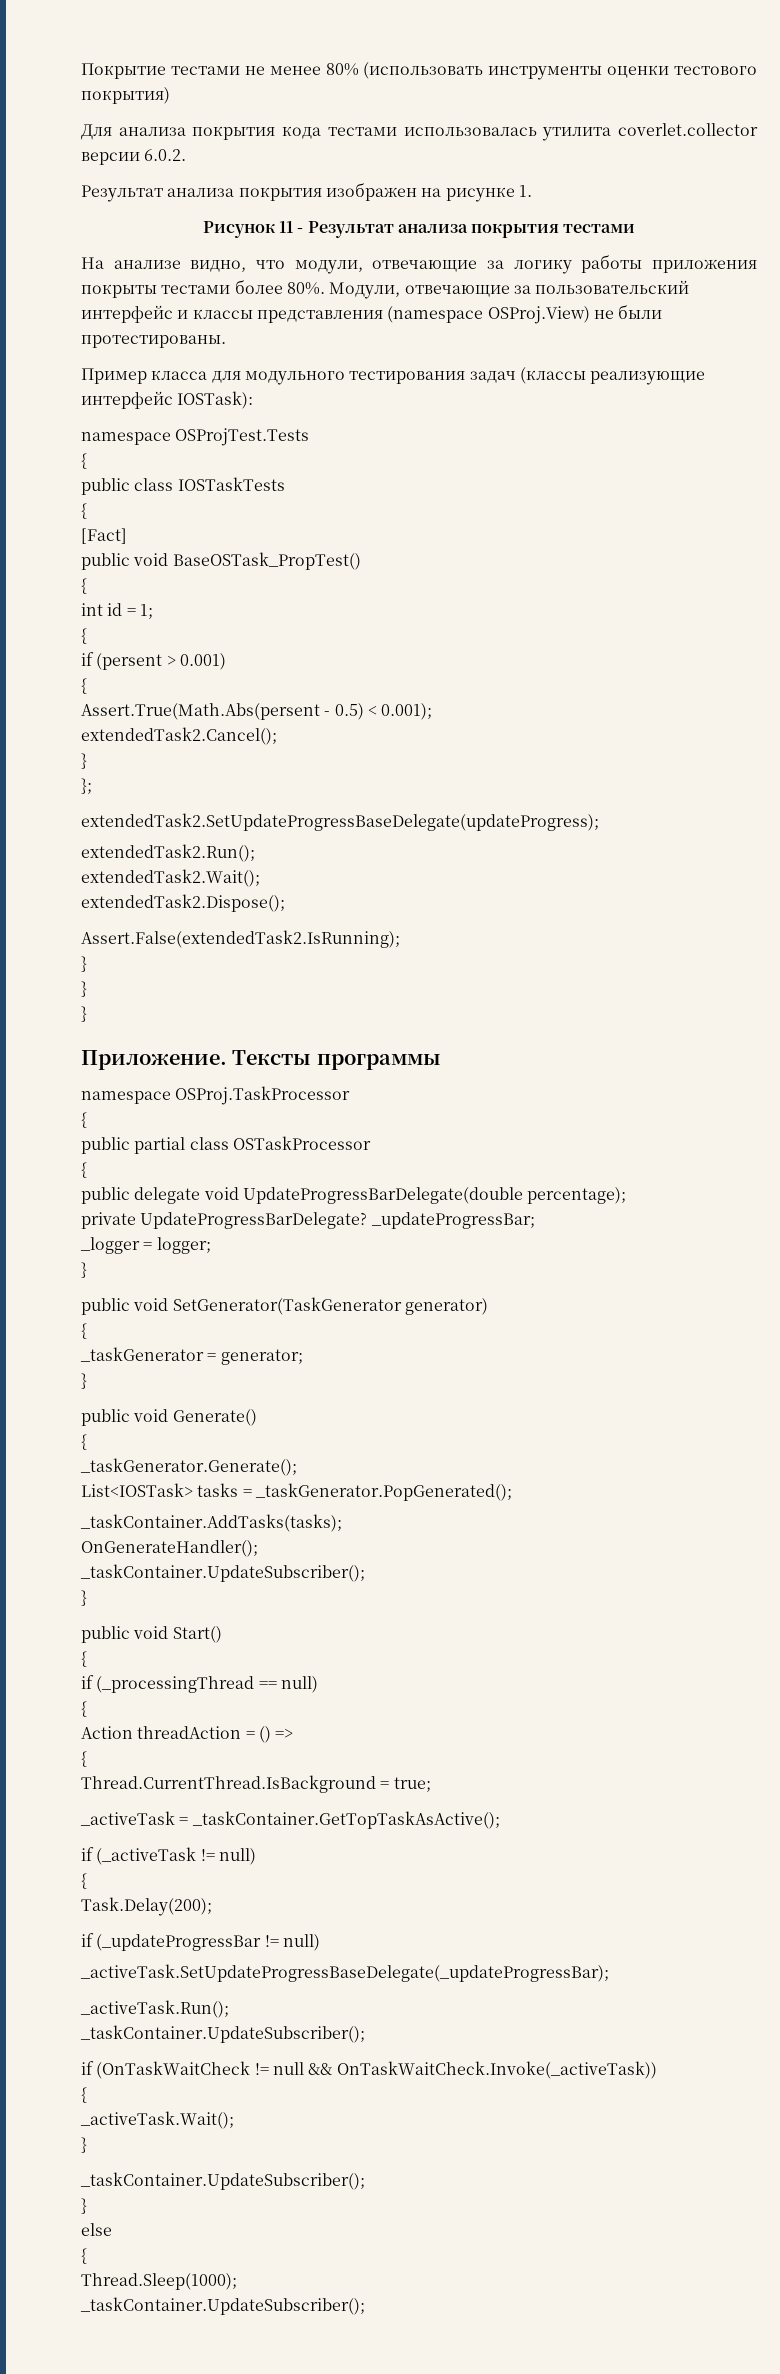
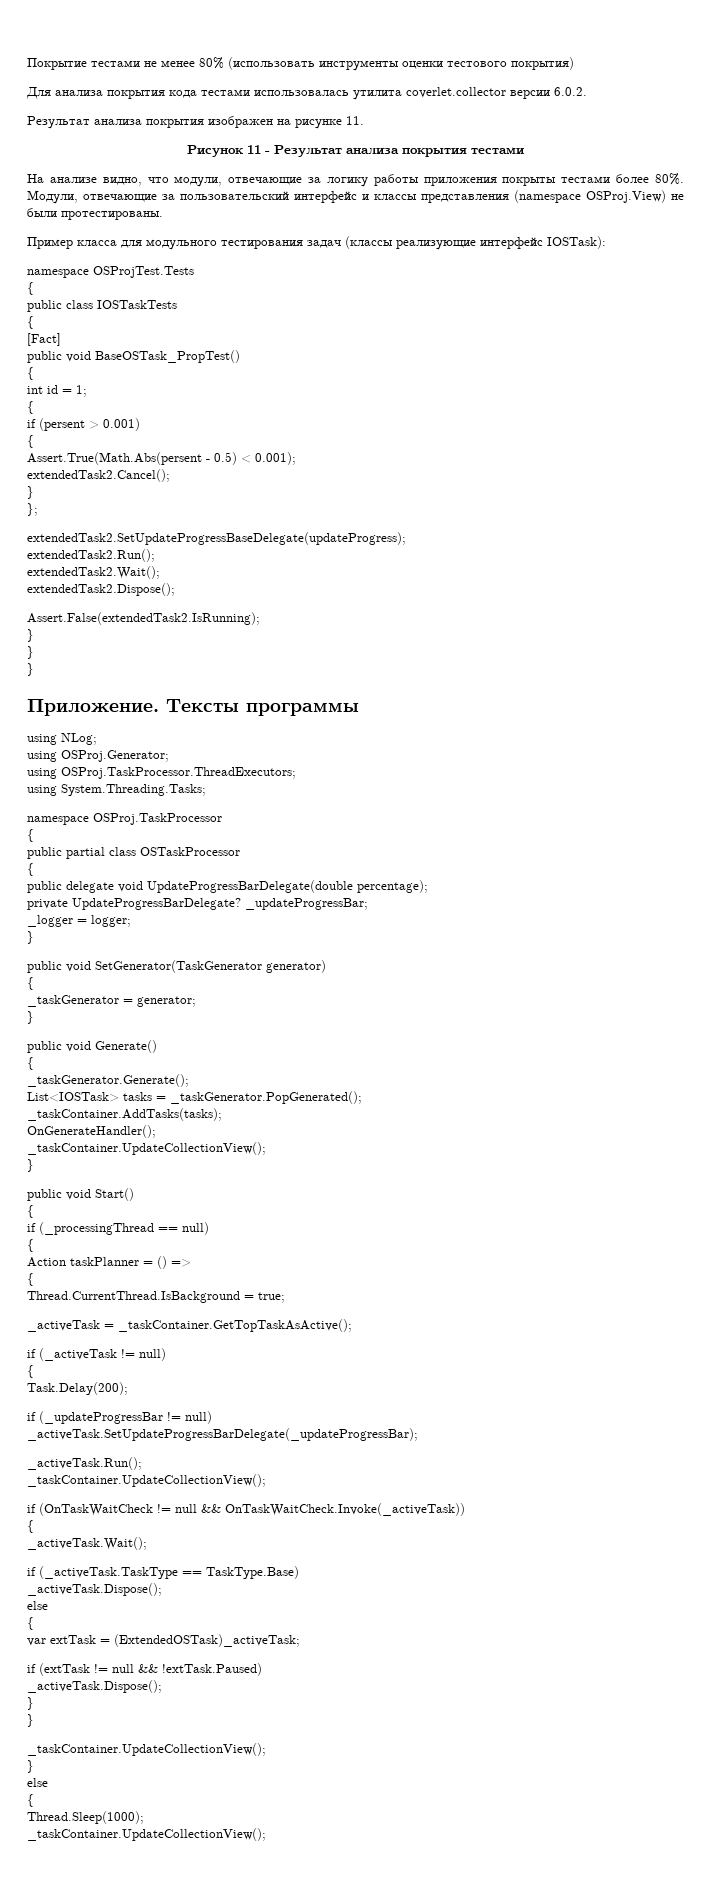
- Результат анализа покрытия изображен на рисунке 1.
+ Результат анализа покрытия изображен на рисунке 11.
+ using NLog;
+ using OSProj.Generator;
+ using OSProj.TaskProcessor.ThreadExecutors;
+ using System.Threading.Tasks;
  OnGenerateHandler();
- _taskContainer.UpdateSubscriber();
+ _taskContainer.UpdateCollectionView();
- Action threadAction = () =>
+ Action taskPlanner = () =>
- _activeTask.SetUpdateProgressBaseDelegate(_updateProgressBar);
+ _activeTask.SetUpdateProgressBarDelegate(_updateProgressBar);
  _activeTask.Run();
- _taskContainer.UpdateSubscriber();
+ _taskContainer.UpdateCollectionView();
  _activeTask.Wait();
+ if (_activeTask.TaskType == TaskType.Base)
+ _activeTask.Dispose();
+ else
+ {
+ var extTask = (ExtendedOSTask)_activeTask;
+ if (extTask != null && !extTask.Paused)
+ _activeTask.Dispose();
  }
- _taskContainer.UpdateSubscriber();
+ }
+ _taskContainer.UpdateCollectionView();
  Thread.Sleep(1000);
- _taskContainer.UpdateSubscriber();
+ _taskContainer.UpdateCollectionView();

